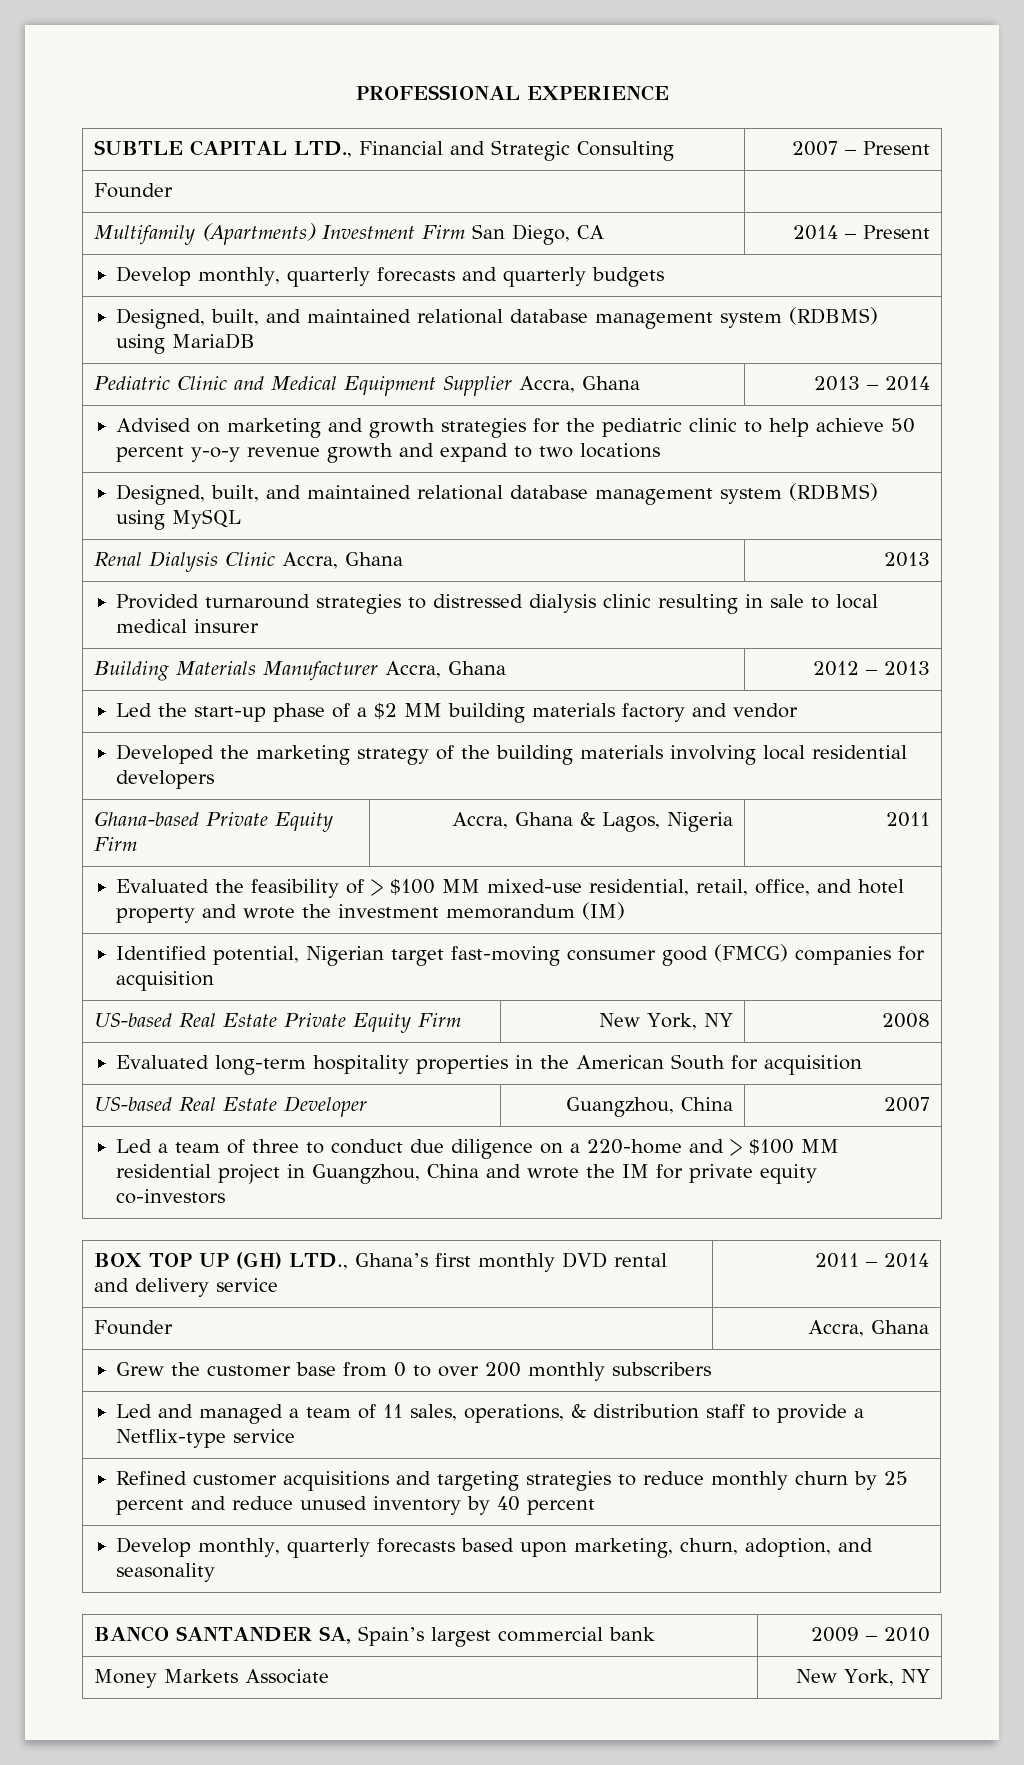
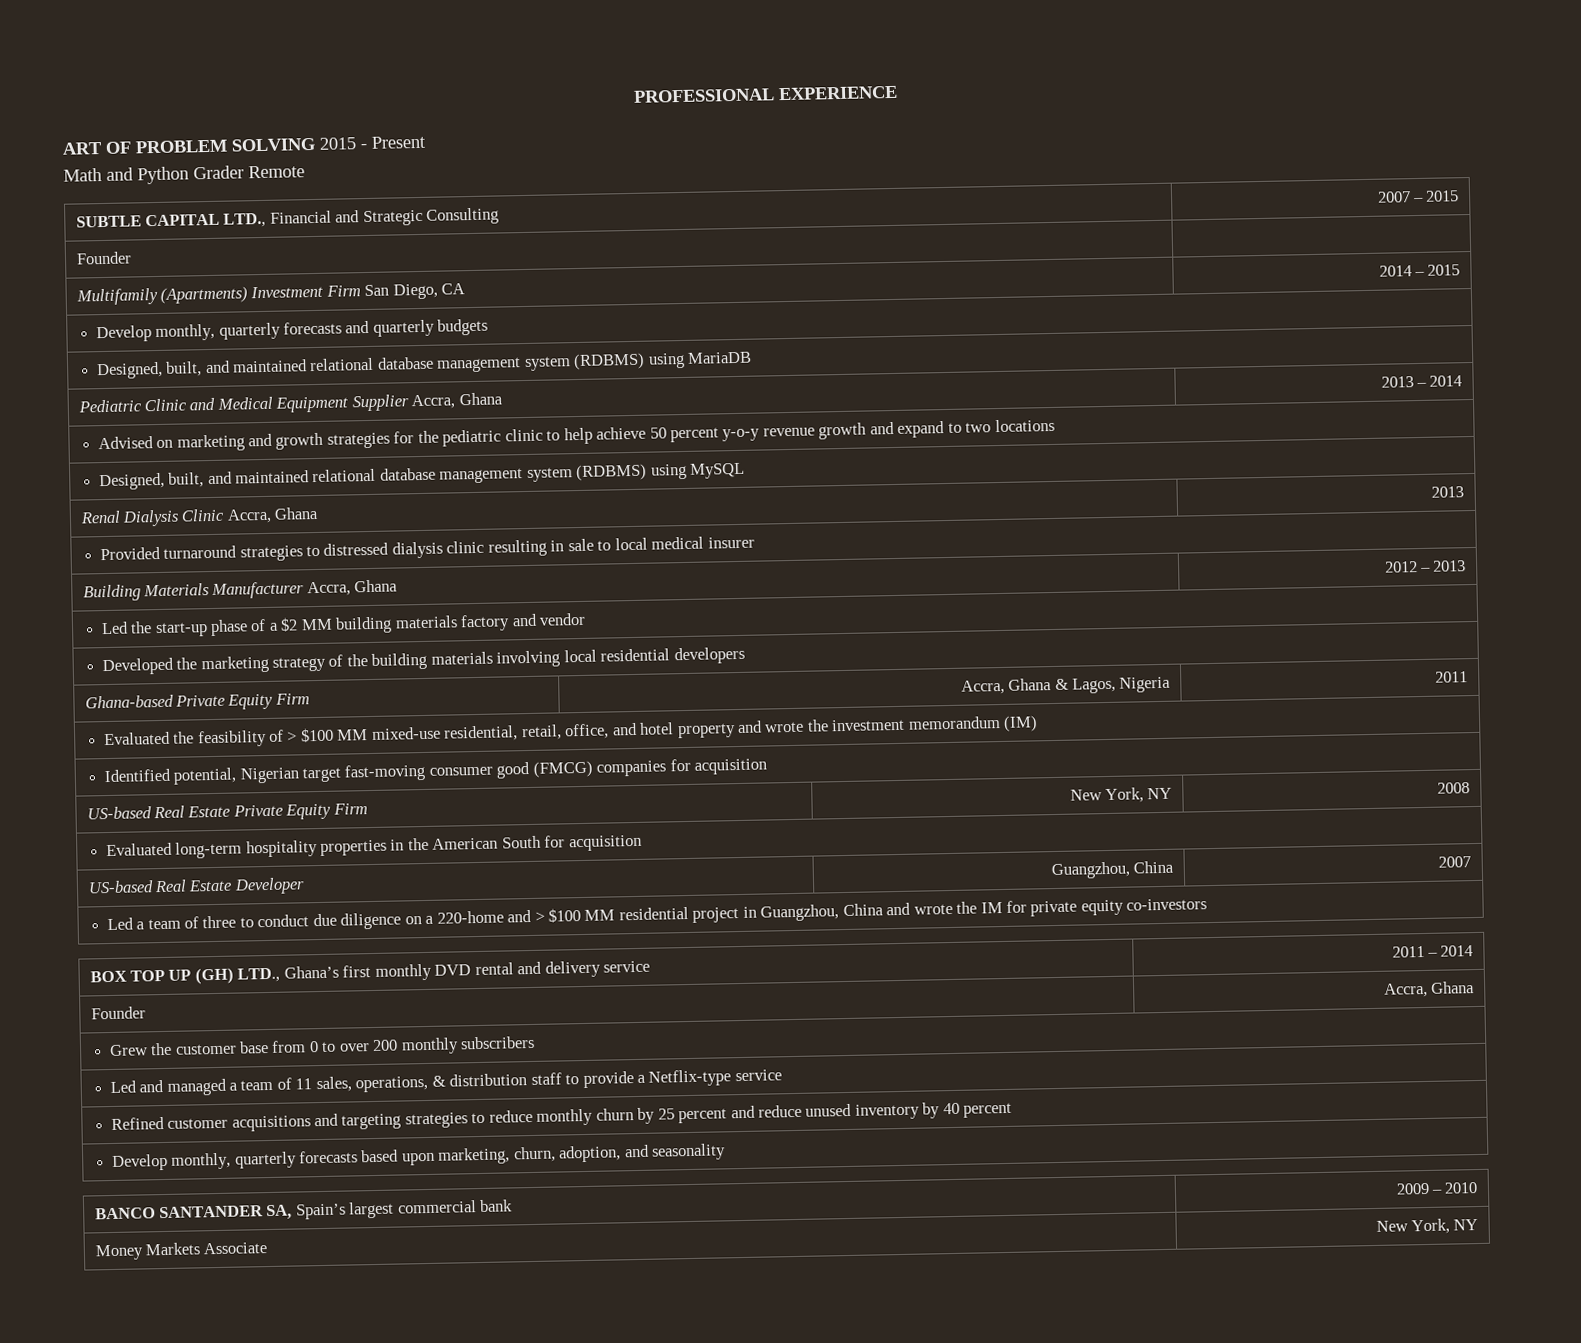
+ ART OF PROBLEM SOLVING 2015 - Present
+ Math and Python Grader Remote
- SUBTLE CAPITAL LTD., Financial and Strategic Consulting | 2007 – Present
+ SUBTLE CAPITAL LTD., Financial and Strategic Consulting | 2007 – 2015
- Multifamily (Apartments) Investment Firm San Diego, CA | 2014 – Present
+ Multifamily (Apartments) Investment Firm San Diego, CA | 2014 – 2015

